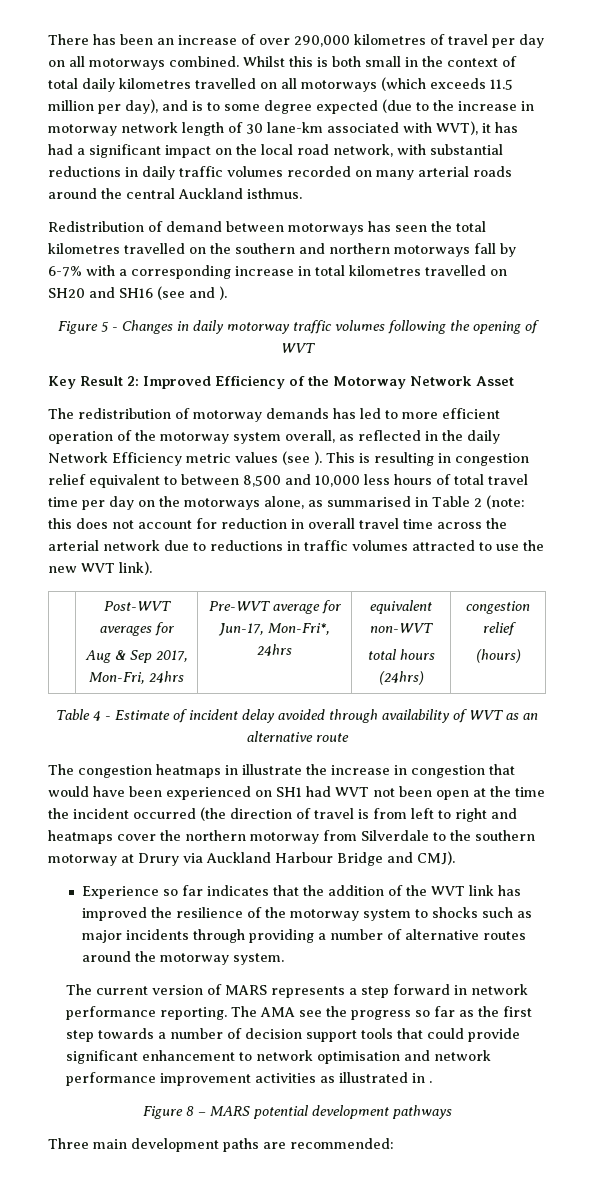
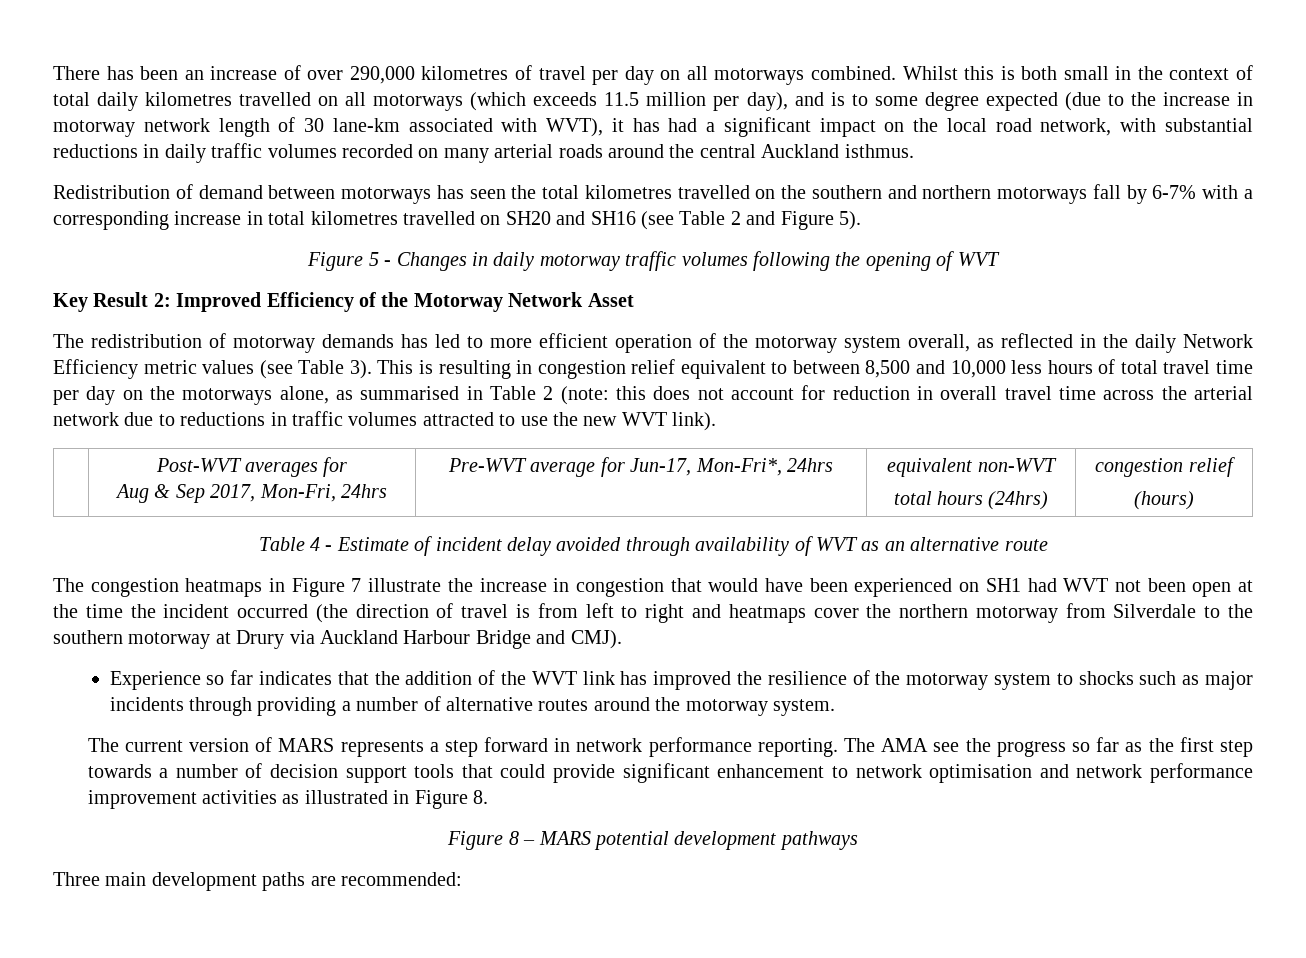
- Redistribution of demand between motorways has seen the total kilometres travelled on the southern and northern motorways fall by 6-7% with a corresponding increase in total kilometres travelled on SH20 and SH16 (see and ).
+ Redistribution of demand between motorways has seen the total kilometres travelled on the southern and northern motorways fall by 6-7% with a corresponding increase in total kilometres travelled on SH20 and SH16 (see Table 2 and Figure 5).
- The redistribution of motorway demands has led to more efficient operation of the motorway system overall, as reflected in the daily Network Efficiency metric values (see ).
+ The redistribution of motorway demands has led to more efficient operation of the motorway system overall, as reflected in the daily Network Efficiency metric values (see Table 3).
- The congestion heatmaps in illustrate the increase in congestion that would have been experienced on SH1 had WVT not been open at the time the incident occurred (the direction of travel is from left to right and heatmaps cover the northern motorway from Silverdale to the southern motorway at Drury via Auckland Harbour Bridge and CMJ).
+ The congestion heatmaps in Figure 7 illustrate the increase in congestion that would have been experienced on SH1 had WVT not been open at the time the incident occurred (the direction of travel is from left to right and heatmaps cover the northern motorway from Silverdale to the southern motorway at Drury via Auckland Harbour Bridge and CMJ).
- The AMA see the progress so far as the first step towards a number of decision support tools that could provide significant enhancement to network optimisation and network performance improvement activities as illustrated in .
+ The AMA see the progress so far as the first step towards a number of decision support tools that could provide significant enhancement to network optimisation and network performance improvement activities as illustrated in Figure 8.

